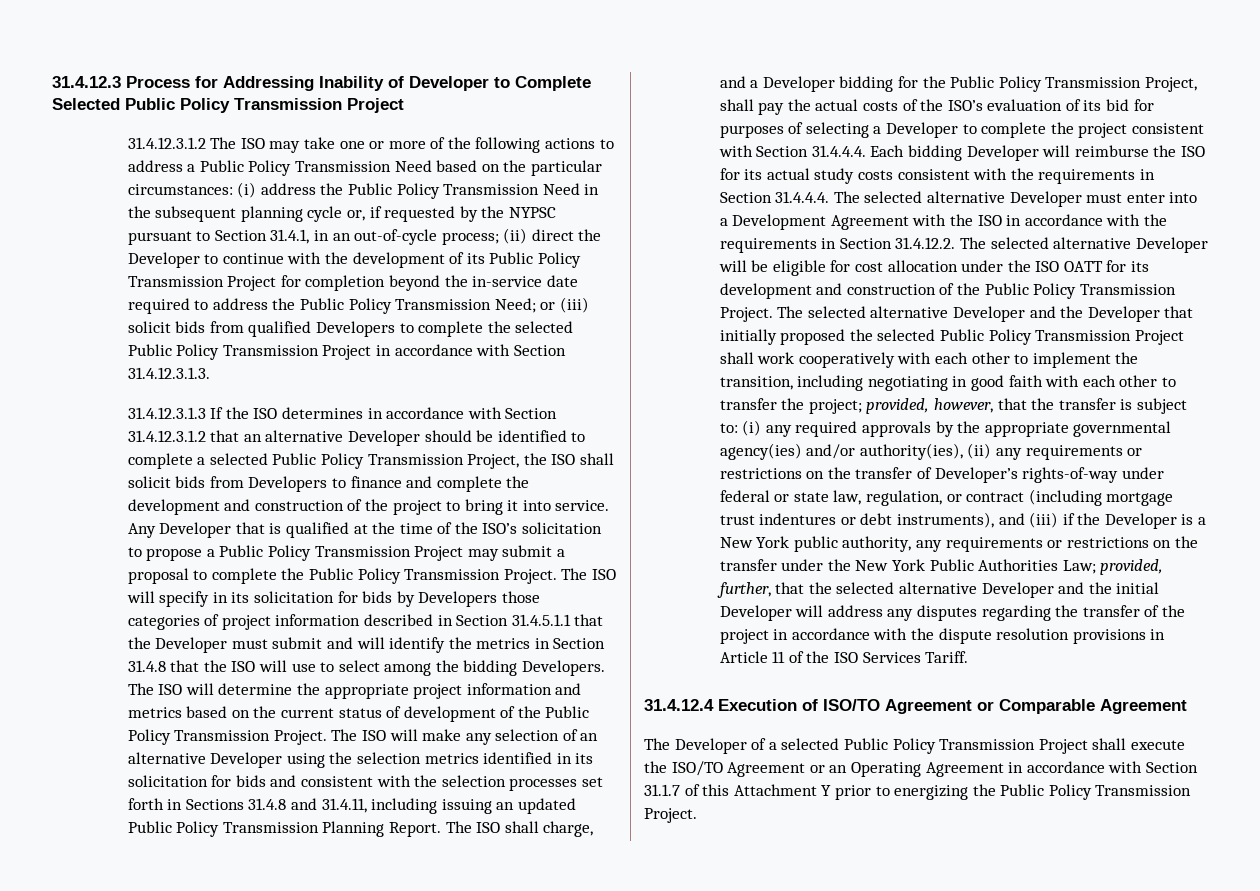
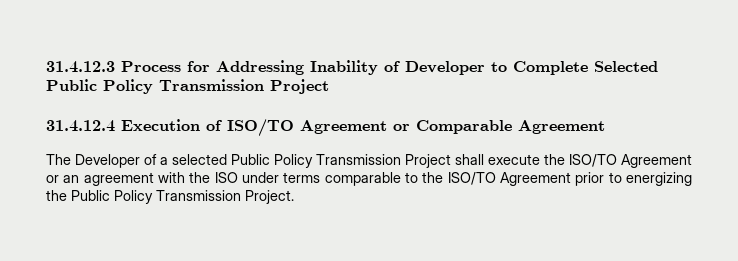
- 31.4.12.3.1.2 The ISO may take one or more of the following actions to address a Public Policy Transmission Need based on the particular circumstances: (i) address the Public Policy Transmission Need in the subsequent planning cycle or, if requested by the NYPSC pursuant to Section 31.4.1, in an out-of-cycle process; (ii) direct the Developer to continue with the development of its Public Policy Transmission Project for completion beyond the in-service date required to address the Public Policy Transmission Need; or (iii) solicit bids from qualified Developers to complete the selected Public Policy Transmission Project in accordance with Section 31.4.12.3.1.3.
- 31.4.12.3.1.3 If the ISO determines in accordance with Section 31.4.12.3.1.2 that an alternative Developer should be identified to complete a selected Public Policy Transmission Project, the ISO shall solicit bids from Developers to finance and complete the development and construction of the project to bring it into service. Any Developer that is qualified at the time of the ISO’s solicitation to propose a Public Policy Transmission Project may submit a proposal to complete the Public Policy Transmission Project. The ISO will specify in its solicitation for bids by Developers those categories of project information described in Section 31.4.5.1.1 that the Developer must submit and will identify the metrics in Section 31.4.8 that the ISO will use to select among the bidding Developers. The ISO will determine the appropriate project information and metrics based on the current status of development of the Public Policy Transmission Project. The ISO will make any selection of an alternative Developer using the selection metrics identified in its solicitation for bids and consistent with the selection processes set forth in Sections 31.4.8 and 31.4.11, including issuing an updated Public Policy Transmission Planning Report. The ISO shall charge, and a Developer bidding for the Public Policy Transmission Project, shall pay the actual costs of the ISO’s evaluation of its bid for purposes of selecting a Developer to complete the project consistent with Section 31.4.4.4. Each bidding Developer will reimburse the ISO for its actual study costs consistent with the requirements in Section 31.4.4.4. The selected alternative Developer must enter into a Development Agreement with the ISO in accordance with the requirements in Section 31.4.12.2. The selected alternative Developer will be eligible for cost allocation under the ISO OATT for its development and construction of the Public Policy Transmission Project. The selected alternative Developer and the Developer that initially proposed the selected Public Policy Transmission Project shall work cooperatively with each other to implement the transition, including negotiating in good faith with each other to transfer the project; provided, however, that the transfer is subject to: (i) any required approvals by the appropriate governmental agency(ies) and/or authority(ies), (ii) any requirements or restrictions on the transfer of Developer’s rights-of-way under federal or state law, regulation, or contract (including mortgage trust indentures or debt instruments), and (iii) if the Developer is a New York public authority, any requirements or restrictions on the transfer under the New York Public Authorities Law; provided, further, that the selected alternative Developer and the initial Developer will address any disputes regarding the transfer of the project in accordance with the dispute resolution provisions in Article 11 of the ISO Services Tariff.
- The Developer of a selected Public Policy Transmission Project shall execute the ISO/TO Agreement or an Operating Agreement in accordance with Section 31.1.7 of this Attachment Y prior to energizing the Public Policy Transmission Project.
+ The Developer of a selected Public Policy Transmission Project shall execute the ISO/TO Agreement or an agreement with the ISO under terms comparable to the ISO/TO Agreement prior to energizing the Public Policy Transmission Project.

